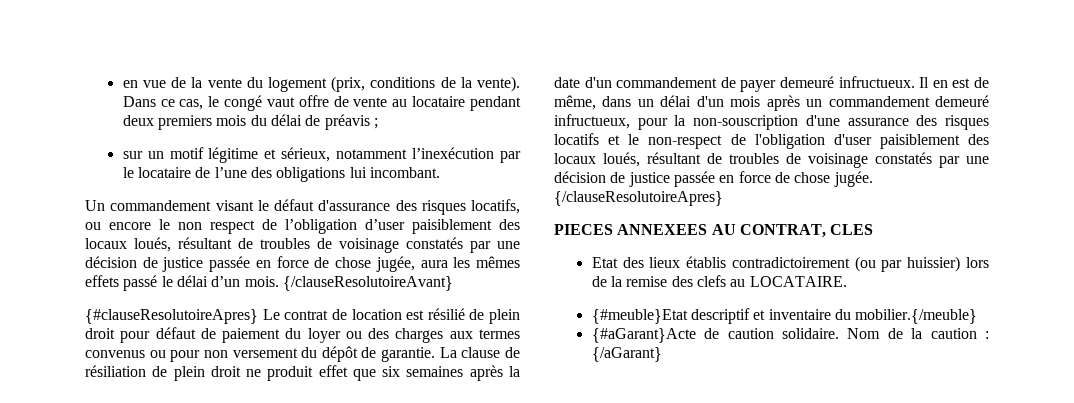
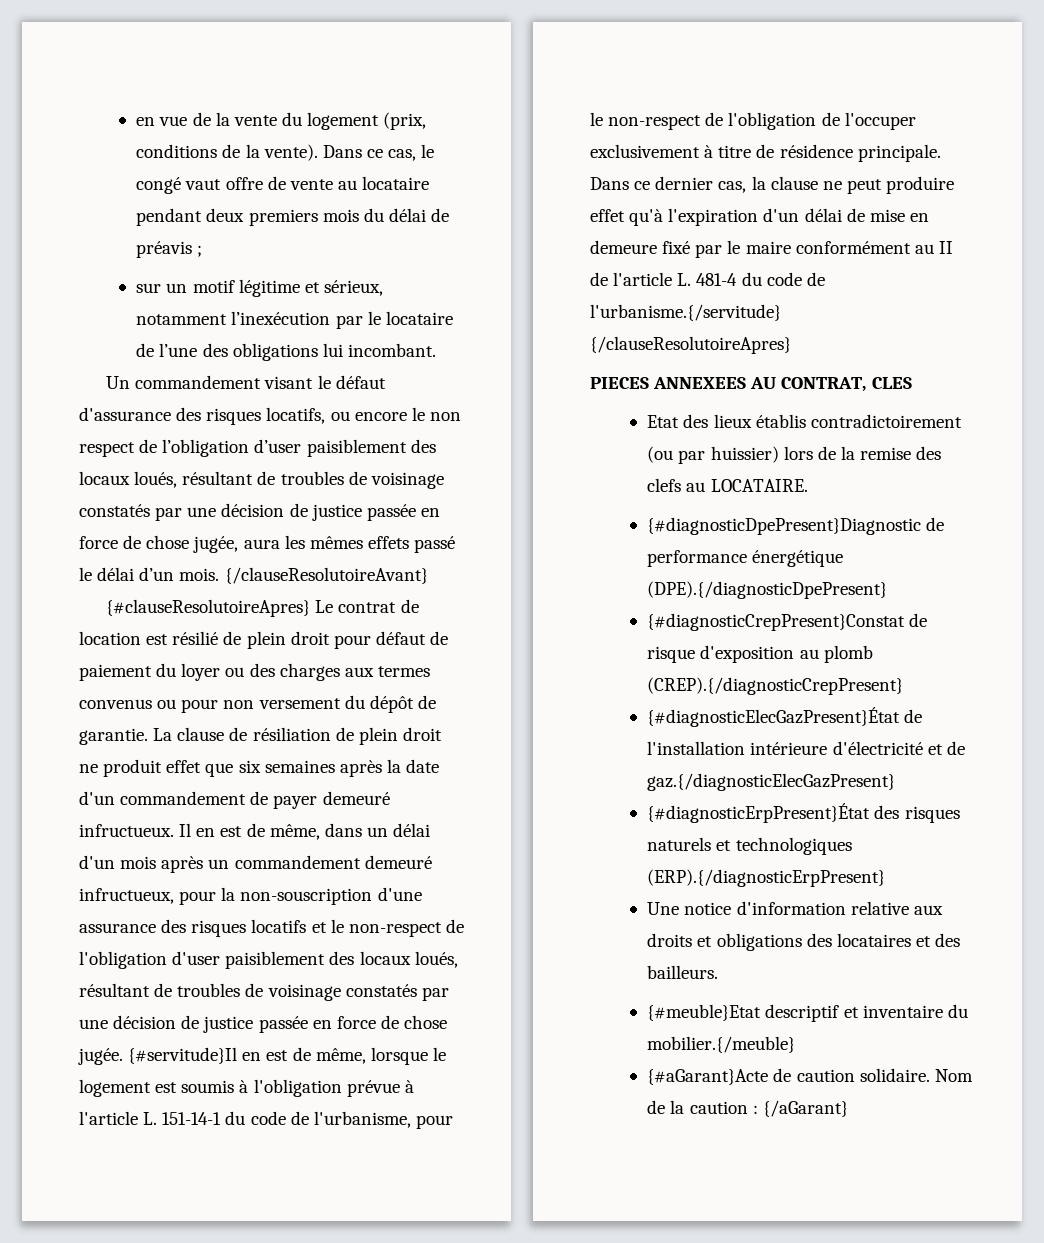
- {/clauseResolutoireApres}
+ {#servitude}Il en est de même, lorsque le logement est soumis à l'obligation prévue à l'article L. 151-14-1 du code de l'urbanisme, pour le non-respect de l'obligation de l'occuper exclusivement à titre de résidence principale. Dans ce dernier cas, la clause ne peut produire effet qu'à l'expiration d'un délai de mise en demeure fixé par le maire conformément au II de l'article L. 481-4 du code de l'urbanisme.{/servitude} {/clauseResolutoireApres}
+ {#diagnosticDpePresent}Diagnostic de performance énergétique (DPE).{/diagnosticDpePresent}
+ {#diagnosticCrepPresent}Constat de risque d'exposition au plomb (CREP).{/diagnosticCrepPresent}
+ {#diagnosticElecGazPresent}État de l'installation intérieure d'électricité et de gaz.{/diagnosticElecGazPresent}
+ {#diagnosticErpPresent}État des risques naturels et technologiques (ERP).{/diagnosticErpPresent}
+ Une notice d'information relative aux droits et obligations des locataires et des bailleurs.

